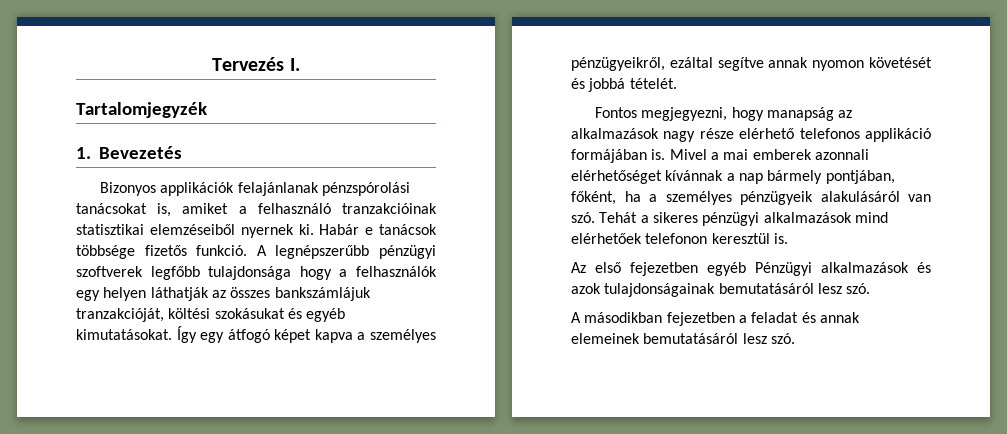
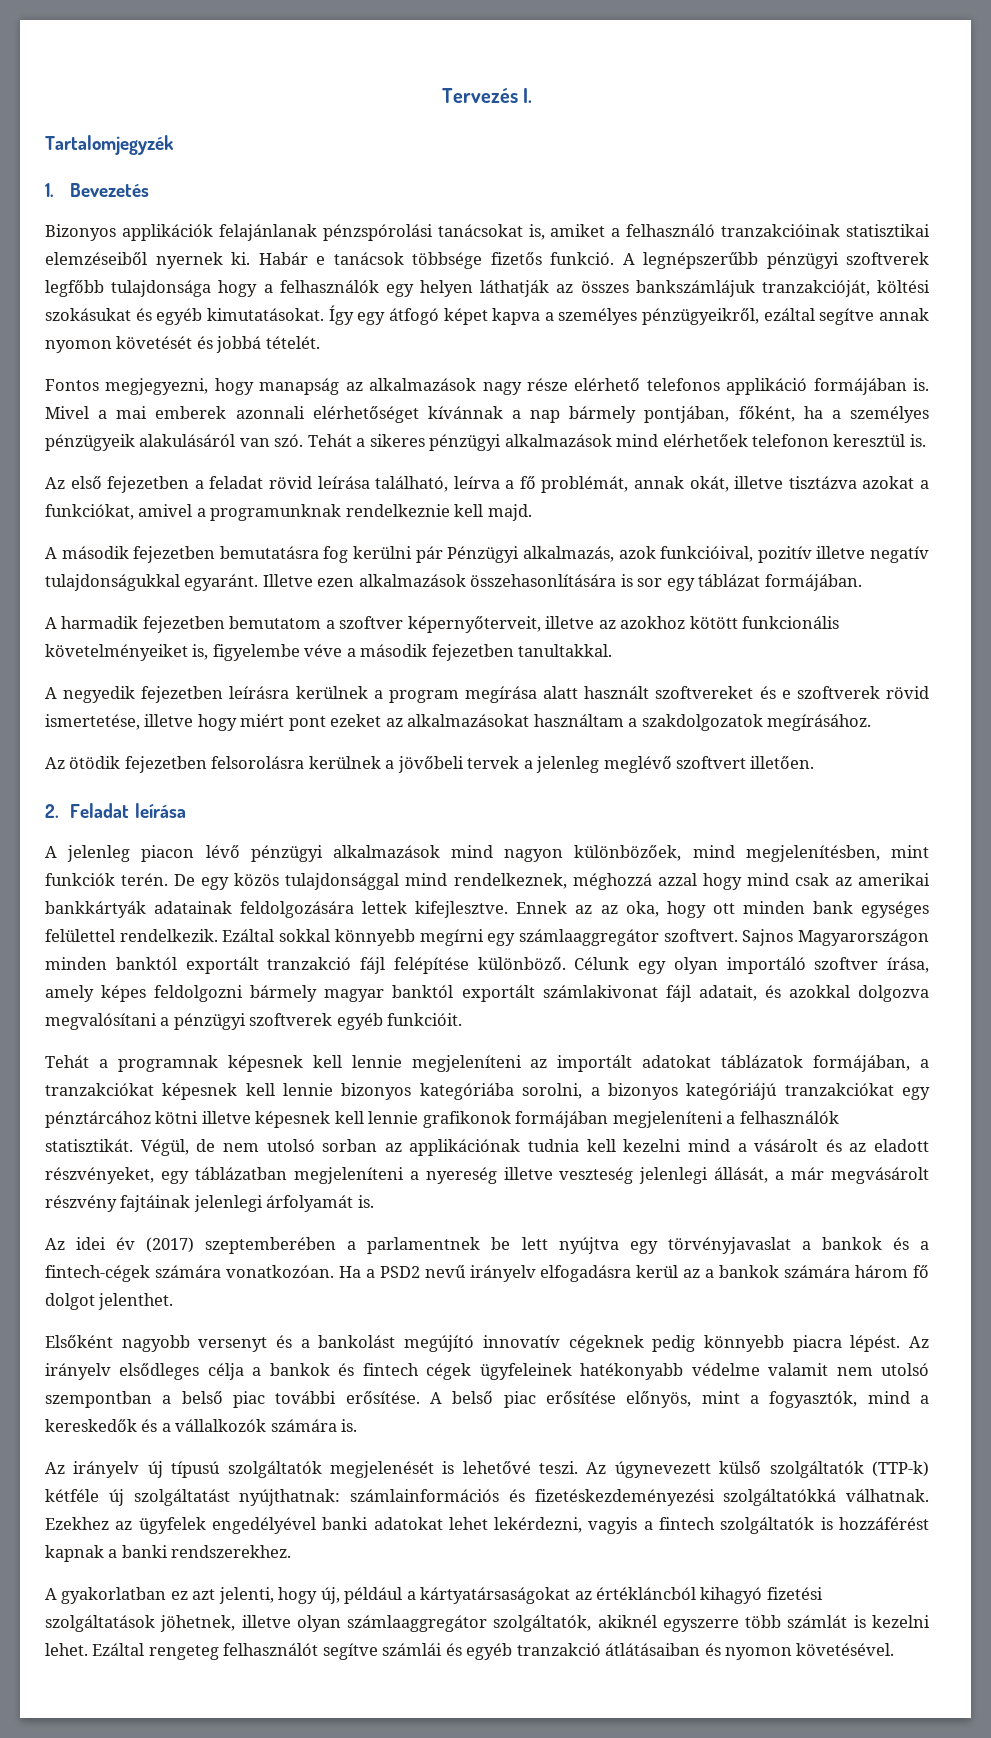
- Az első fejezetben egyéb Pénzügyi alkalmazások és azok tulajdonságainak bemutatásáról lesz szó.
- A másodikban fejezetben a feladat és annak elemeinek bemutatásáról lesz szó.
+ Az első fejezetben a feladat rövid leírása található, leírva a fő problémát, annak okát, illetve tisztázva azokat a funkciókat, amivel a programunknak rendelkeznie kell majd.
+ A második fejezetben bemutatásra fog kerülni pár Pénzügyi alkalmazás, azok funkcióival, pozitív illetve negatív tulajdonságukkal egyaránt. Illetve ezen alkalmazások összehasonlítására is sor egy táblázat formájában.
+ A harmadik fejezetben bemutatom a szoftver képernyőterveit, illetve az azokhoz kötött funkcionális követelményeiket is, figyelembe véve a második fejezetben tanultakkal.
+ A negyedik fejezetben leírásra kerülnek a program megírása alatt használt szoftvereket és e szoftverek rövid ismertetése, illetve hogy miért pont ezeket az alkalmazásokat használtam a szakdolgozatok megírásához.
+ Az ötödik fejezetben felsorolásra kerülnek a jövőbeli tervek a jelenleg meglévő szoftvert illetően.
+ 2. Feladat leírása
+ A jelenleg piacon lévő pénzügyi alkalmazások mind nagyon különbözőek, mind megjelenítésben, mint funkciók terén. De egy közös tulajdonsággal mind rendelkeznek, méghozzá azzal hogy mind csak az amerikai bankkártyák adatainak feldolgozására lettek kifejlesztve. Ennek az az oka, hogy ott minden bank egységes felülettel rendelkezik. Ezáltal sokkal könnyebb megírni egy számlaaggregátor szoftvert. Sajnos Magyarországon minden banktól exportált tranzakció fájl felépítése különböző. Célunk egy olyan importáló szoftver írása, amely képes feldolgozni bármely magyar banktól exportált számlakivonat fájl adatait, és azokkal dolgozva megvalósítani a pénzügyi szoftverek egyéb funkcióit.
+ Tehát a programnak képesnek kell lennie megjeleníteni az importált adatokat táblázatok formájában, a tranzakciókat képesnek kell lennie bizonyos kategóriába sorolni, a bizonyos kategóriájú tranzakciókat egy pénztárcához kötni illetve képesnek kell lennie grafikonok formájában megjeleníteni a felhasználók statisztikát. Végül, de nem utolsó sorban az applikációnak tudnia kell kezelni mind a vásárolt és az eladott részvényeket, egy táblázatban megjeleníteni a nyereség illetve veszteség jelenlegi állását, a már megvásárolt részvény fajtáinak jelenlegi árfolyamát is.
+ Az idei év (2017) szeptemberében a parlamentnek be lett nyújtva egy törvényjavaslat a bankok és a fintech-cégek számára vonatkozóan. Ha a PSD2 nevű irányelv elfogadásra kerül az a bankok számára három fő dolgot jelenthet.
+ Elsőként nagyobb versenyt és a bankolást megújító innovatív cégeknek pedig könnyebb piacra lépést. Az irányelv elsődleges célja a bankok és fintech cégek ügyfeleinek hatékonyabb védelme valamit nem utolsó szempontban a belső piac további erősítése. A belső piac erősítése előnyös, mint a fogyasztók, mind a kereskedők és a vállalkozók számára is.
+ Az irányelv új típusú szolgáltatók megjelenését is lehetővé teszi. Az úgynevezett külső szolgáltatók (TTP-k) kétféle új szolgáltatást nyújthatnak: számlainformációs és fizetéskezdeményezési szolgáltatókká válhatnak. Ezekhez az ügyfelek engedélyével banki adatokat lehet lekérdezni, vagyis a fintech szolgáltatók is hozzáférést kapnak a banki rendszerekhez.
+ A gyakorlatban ez azt jelenti, hogy új, például a kártyatársaságokat az értékláncból kihagyó fizetési szolgáltatások jöhetnek, illetve olyan számlaaggregátor szolgáltatók, akiknél egyszerre több számlát is kezelni lehet. Ezáltal rengeteg felhasználót segítve számlái és egyéb tranzakció átlátásaiban és nyomon követésével.

